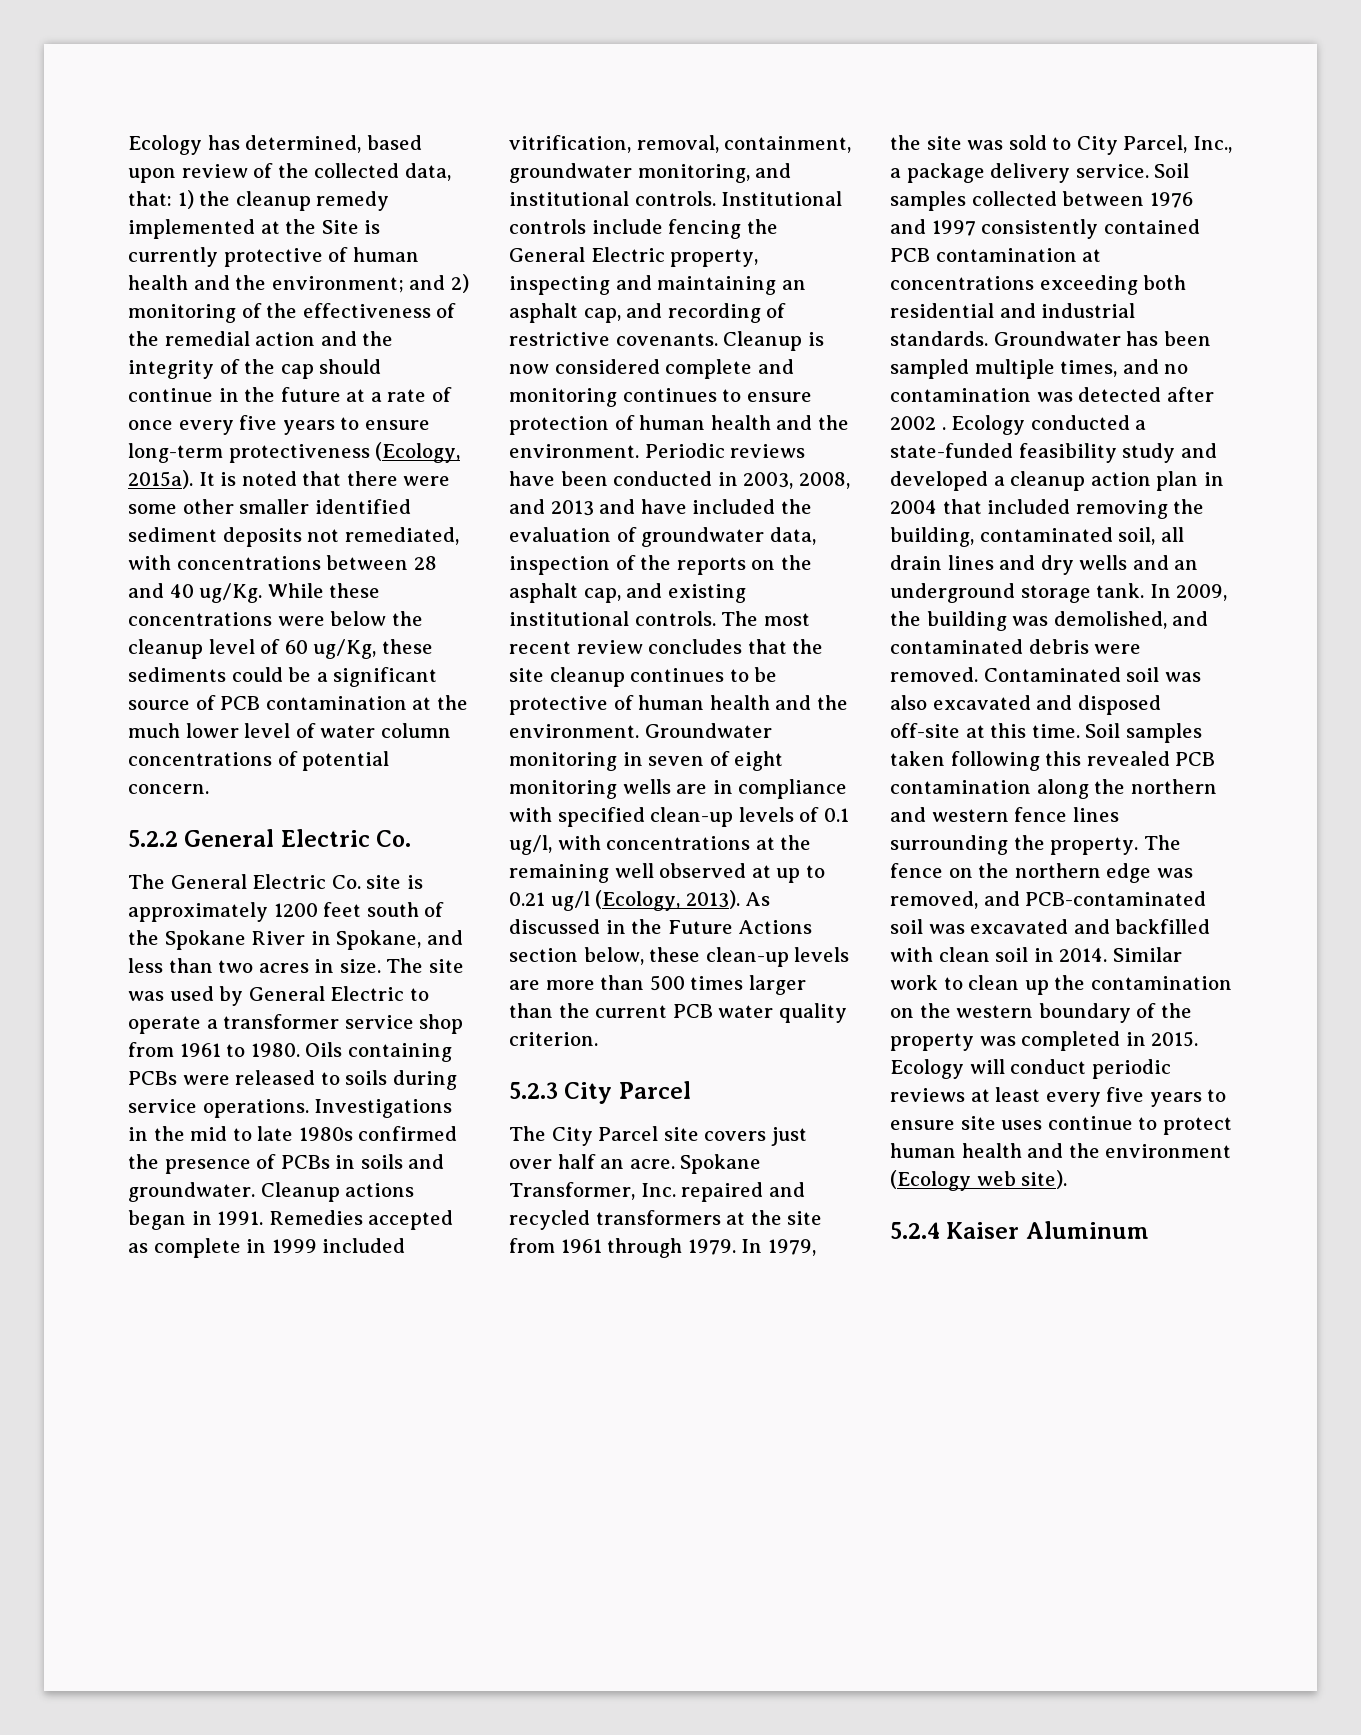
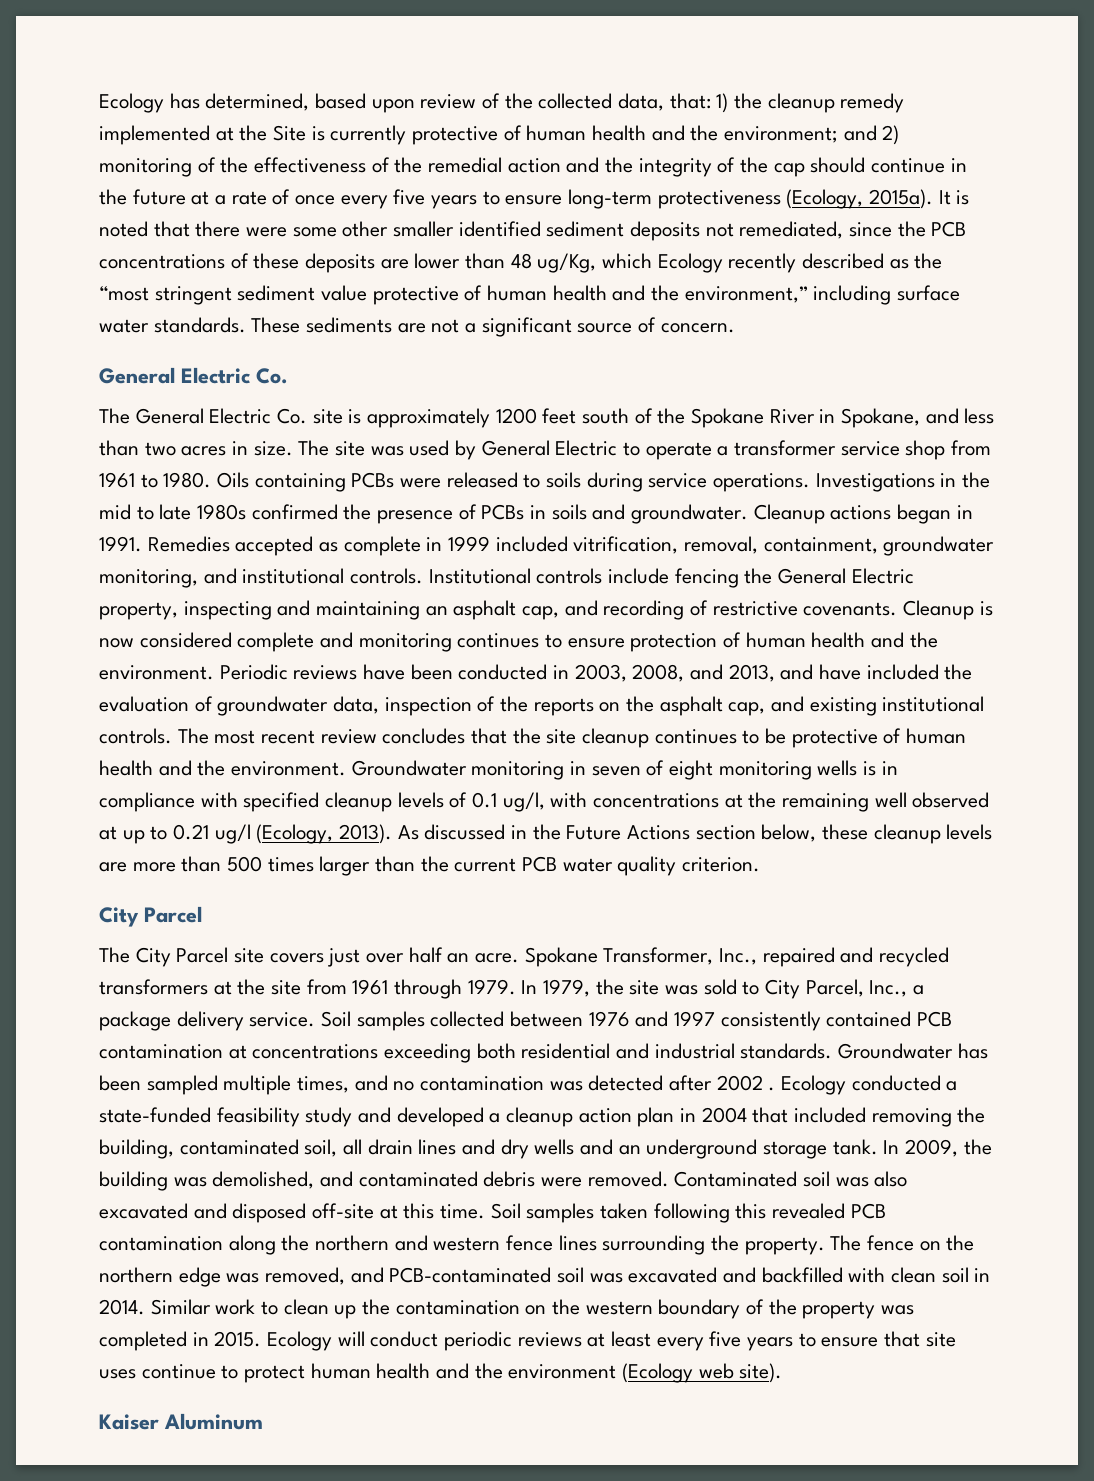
- It is noted that there were some other smaller identified sediment deposits not remediated, with concentrations between 28 and 40 ug/Kg. While these concentrations were below the cleanup level of 60 ug/Kg, these sediments could be a significant source of PCB contamination at the much lower level of water column concentrations of potential concern.
- 5.2.2 General Electric Co.
+ It is noted that there were some other smaller identified sediment deposits not remediated, since the PCB concentrations of these deposits are lower than 48 ug/Kg, which Ecology recently described as the “most stringent sediment value protective of human health and the environment,” including surface water standards. These sediments are not a significant source of concern.
+ General Electric Co.
- Periodic reviews have been conducted in 2003, 2008, and 2013 and have included the evaluation of groundwater data, inspection of the reports on the asphalt cap, and existing institutional controls.
+ Periodic reviews have been conducted in 2003, 2008, and 2013, and have included the evaluation of groundwater data, inspection of the reports on the asphalt cap, and existing institutional controls.
- Groundwater monitoring in seven of eight monitoring wells are in compliance with specified clean-up levels of 0.1 ug/l, with concentrations at the remaining well observed at up to 0.21 ug/l (Ecology, 2013).
+ Groundwater monitoring in seven of eight monitoring wells is in compliance with specified cleanup levels of 0.1 ug/l, with concentrations at the remaining well observed at up to 0.21 ug/l (Ecology, 2013).
- As discussed in the Future Actions section below, these clean-up levels are more than 500 times larger than the current PCB water quality criterion.
- 5.2.3 City Parcel
+ As discussed in the Future Actions section below, these cleanup levels are more than 500 times larger than the current PCB water quality criterion.
+ City Parcel
- Spokane Transformer, Inc. repaired and recycled transformers at the site from 1961 through 1979.
+ Spokane Transformer, Inc., repaired and recycled transformers at the site from 1961 through 1979.
- Ecology will conduct periodic reviews at least every five years to ensure site uses continue to protect human health and the environment (Ecology web site).
+ Ecology will conduct periodic reviews at least every five years to ensure that site uses continue to protect human health and the environment (Ecology web site).
- 5.2.4 Kaiser Aluminum
+ Kaiser Aluminum

